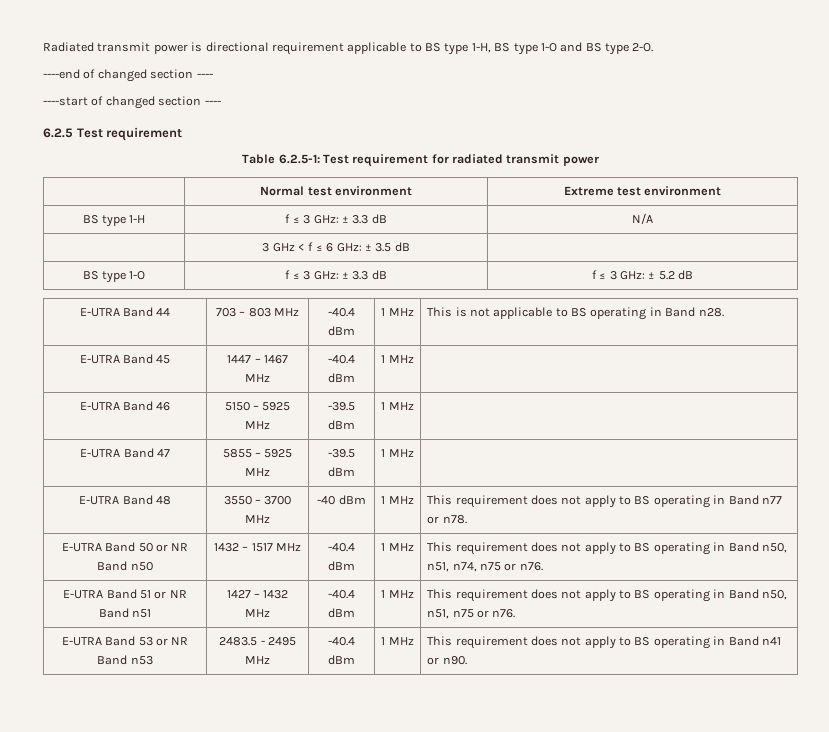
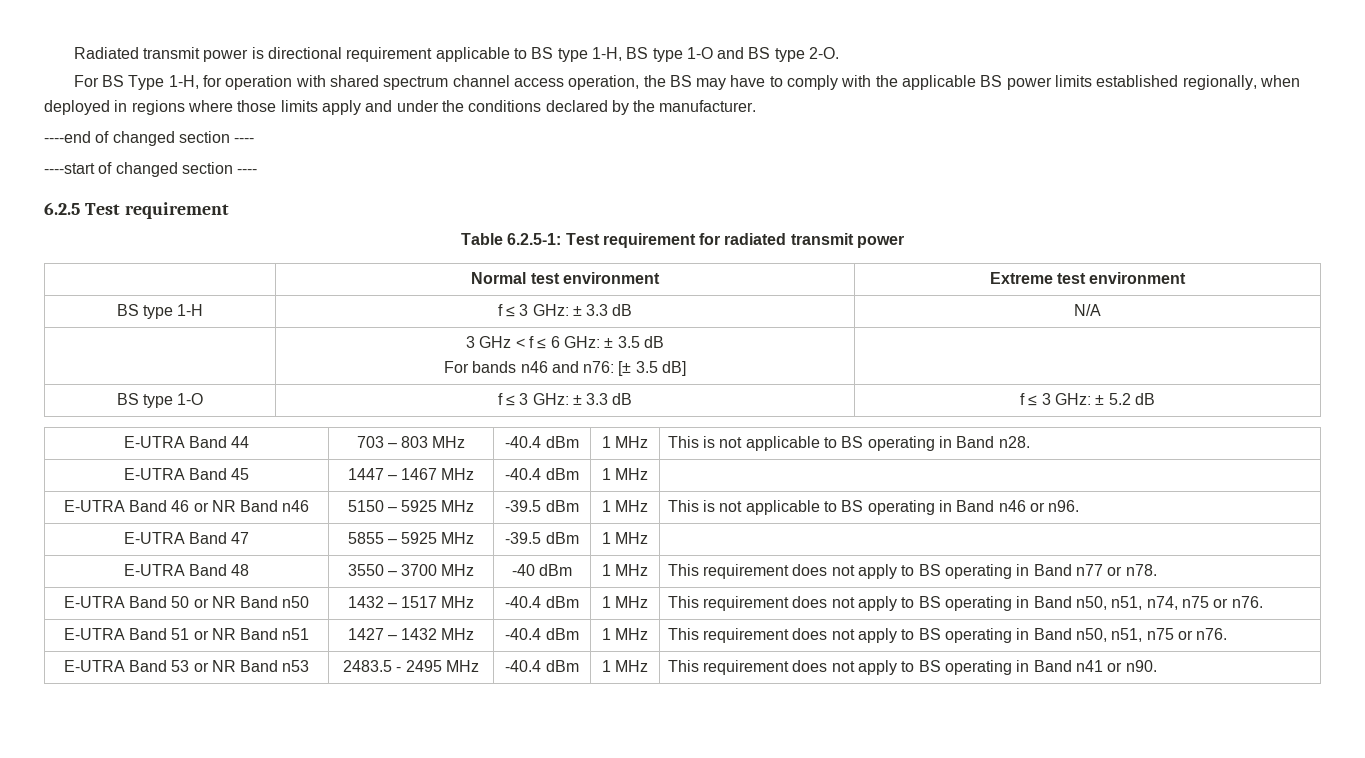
+ For BS Type 1-H, for operation with shared spectrum channel access operation, the BS may have to comply with the applicable BS power limits established regionally, when deployed in regions where those limits apply and under the conditions declared by the manufacturer.
- | 3 GHz < f ≤ 6 GHz: ± 3.5 dB |
+ | 3 GHz < f ≤ 6 GHz: ± 3.5 dB
+ For bands n46 and n76: [± 3.5 dB] |
- E-UTRA Band 46 | 5150 – 5925 MHz | -39.5 dBm | 1 MHz |
+ E-UTRA Band 46 or NR Band n46 | 5150 – 5925 MHz | -39.5 dBm | 1 MHz | This is not applicable to BS operating in Band n46 or n96.

